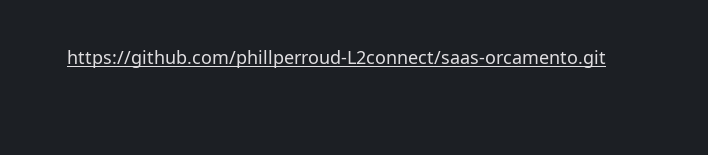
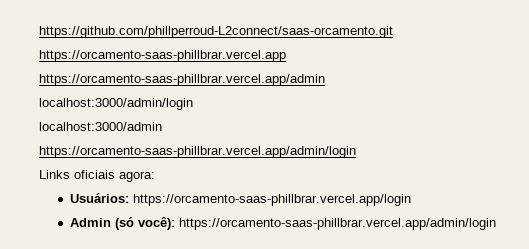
+ https://orcamento-saas-phillbrar.vercel.app
+ https://orcamento-saas-phillbrar.vercel.app/admin
+ localhost:3000/admin/login
+ localhost:3000/admin
+ https://orcamento-saas-phillbrar.vercel.app/admin/login
+ Links oficiais agora:
+ Usuários: https://orcamento-saas-phillbrar.vercel.app/login
+ Admin (só você): https://orcamento-saas-phillbrar.vercel.app/admin/login

